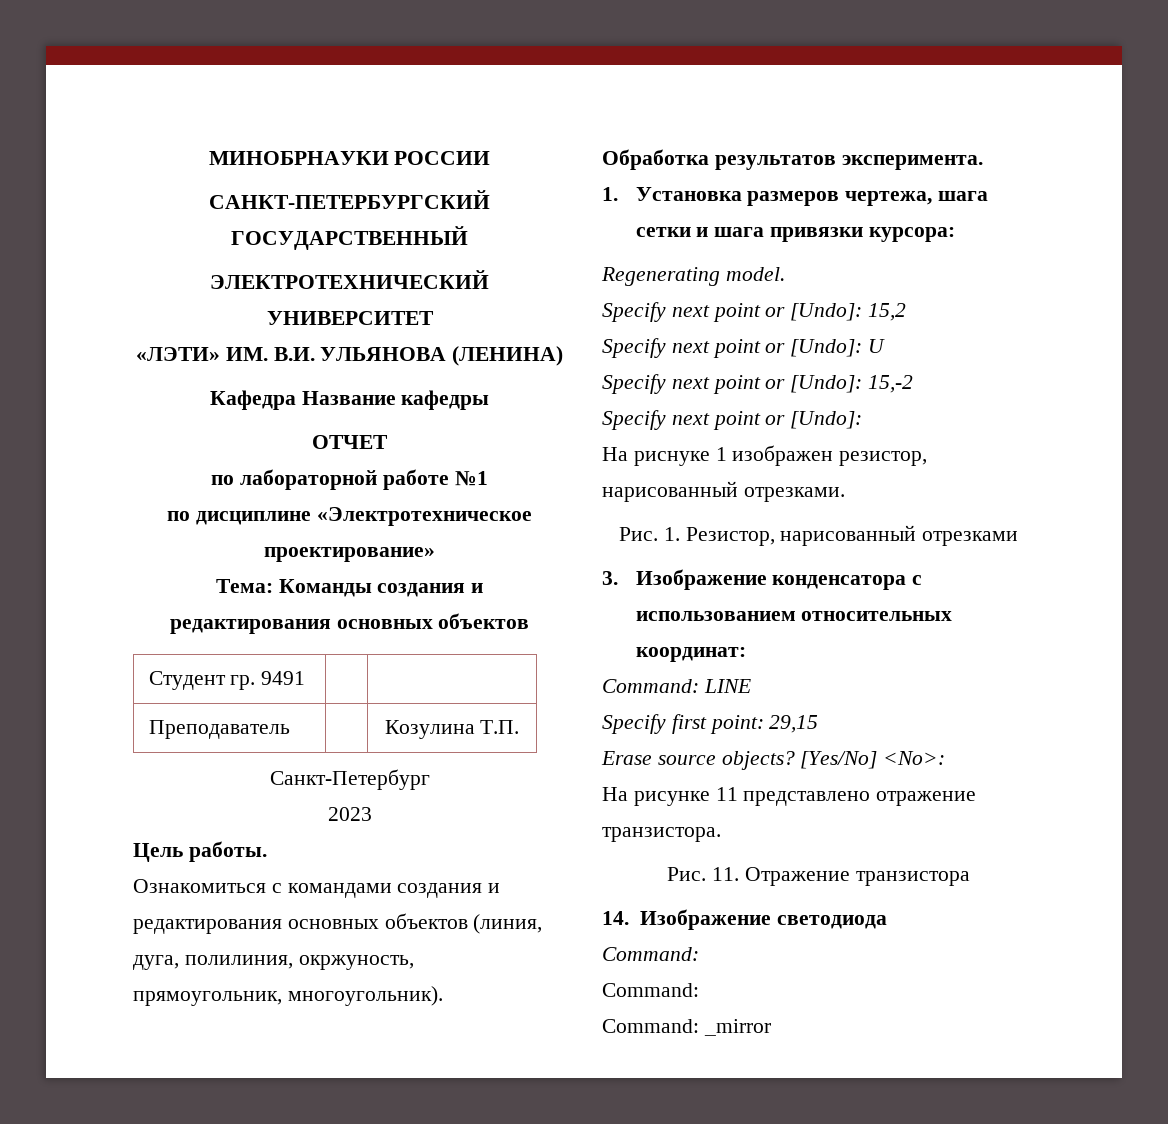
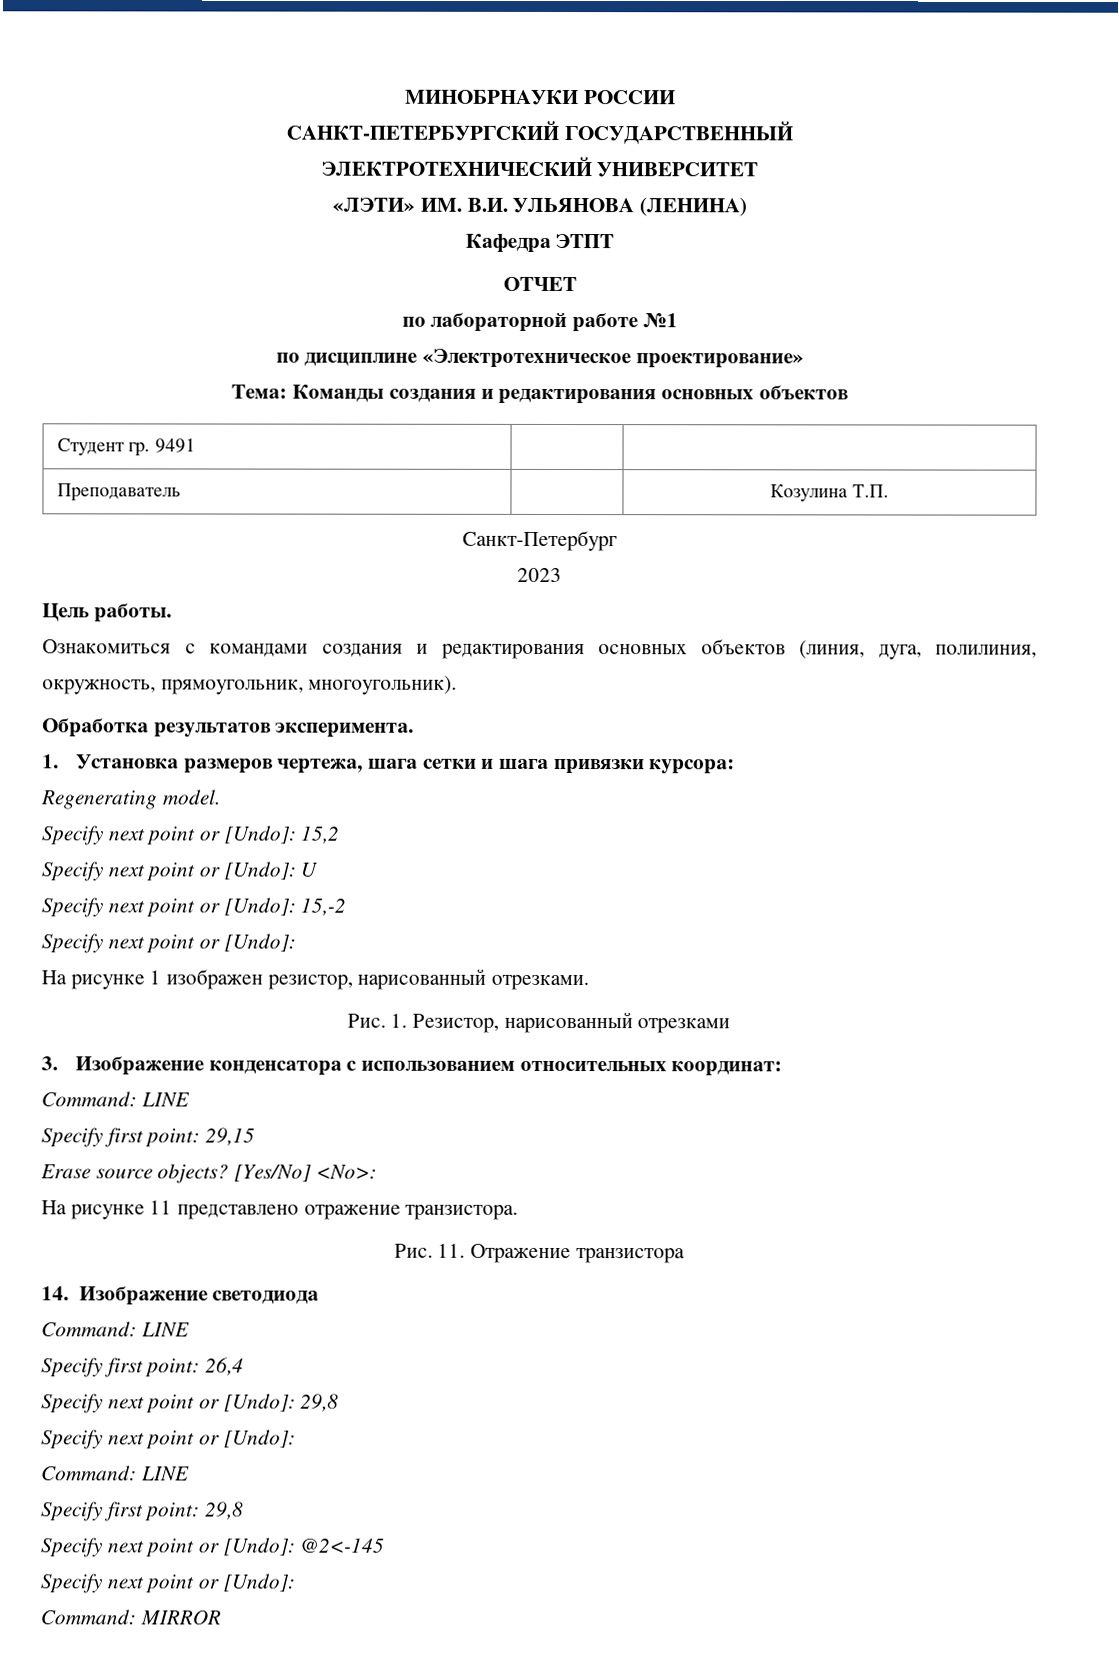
- Кафедра Название кафедры
+ Кафедра ЭТПТ
- Ознакомиться с командами создания и редактирования основных объектов (линия, дуга, полилиния, окржуность, прямоугольник, многоугольник).
+ Ознакомиться с командами создания и редактирования основных объектов (линия, дуга, полилиния, окружность, прямоугольник, многоугольник).
- На риснуке 1 изображен резистор, нарисованный отрезками.
+ На рисунке 1 изображен резистор, нарисованный отрезками.
  14. Изображение светодиода
- Command:
- Command:
- Command: _mirror
+ Command: LINE
+ Specify first point: 26,4
+ Specify next point or [Undo]: 29,8
+ Specify next point or [Undo]:
+ Command: LINE
+ Specify first point: 29,8
+ Specify next point or [Undo]: @2<-145
+ Specify next point or [Undo]:
+ Command: MIRROR

